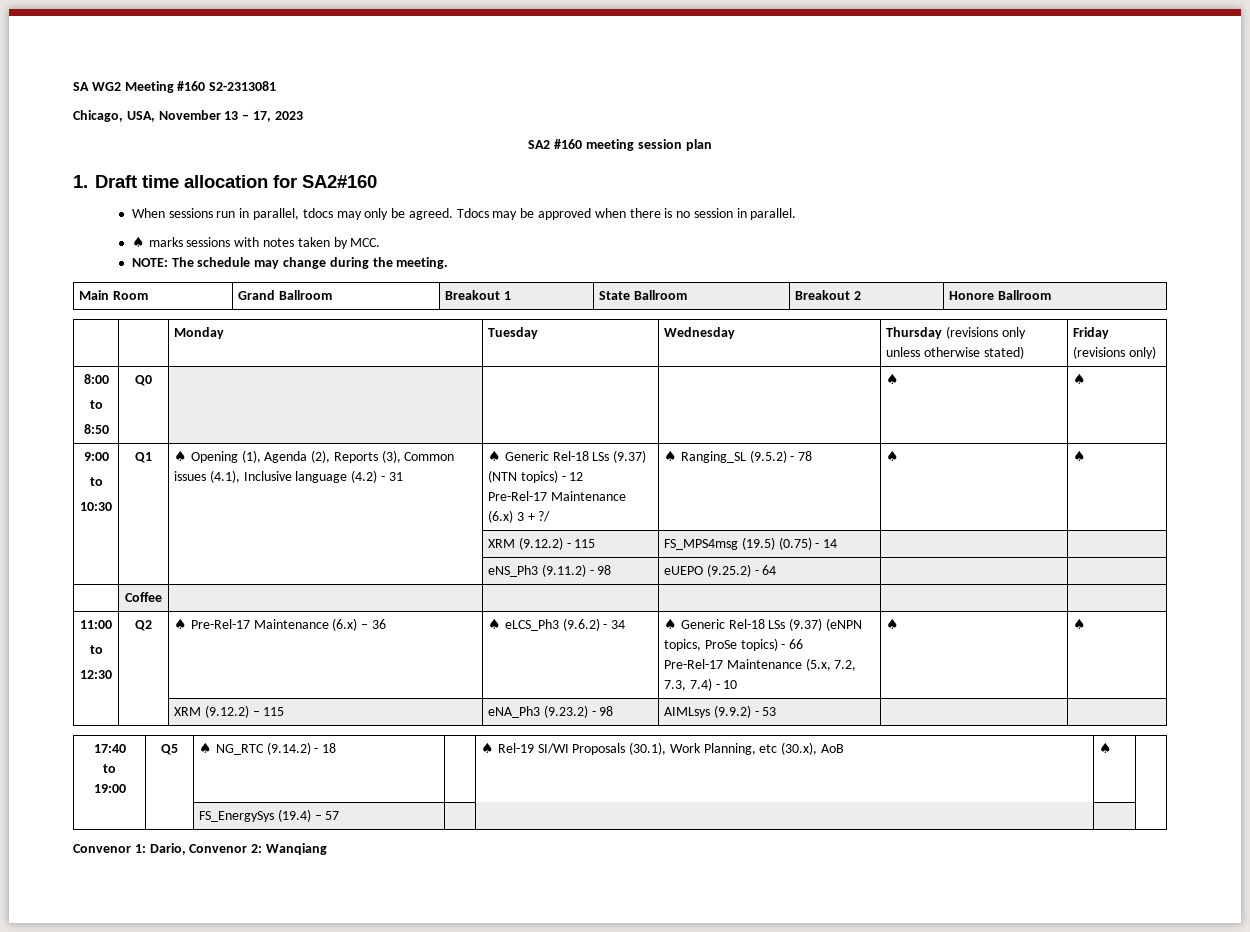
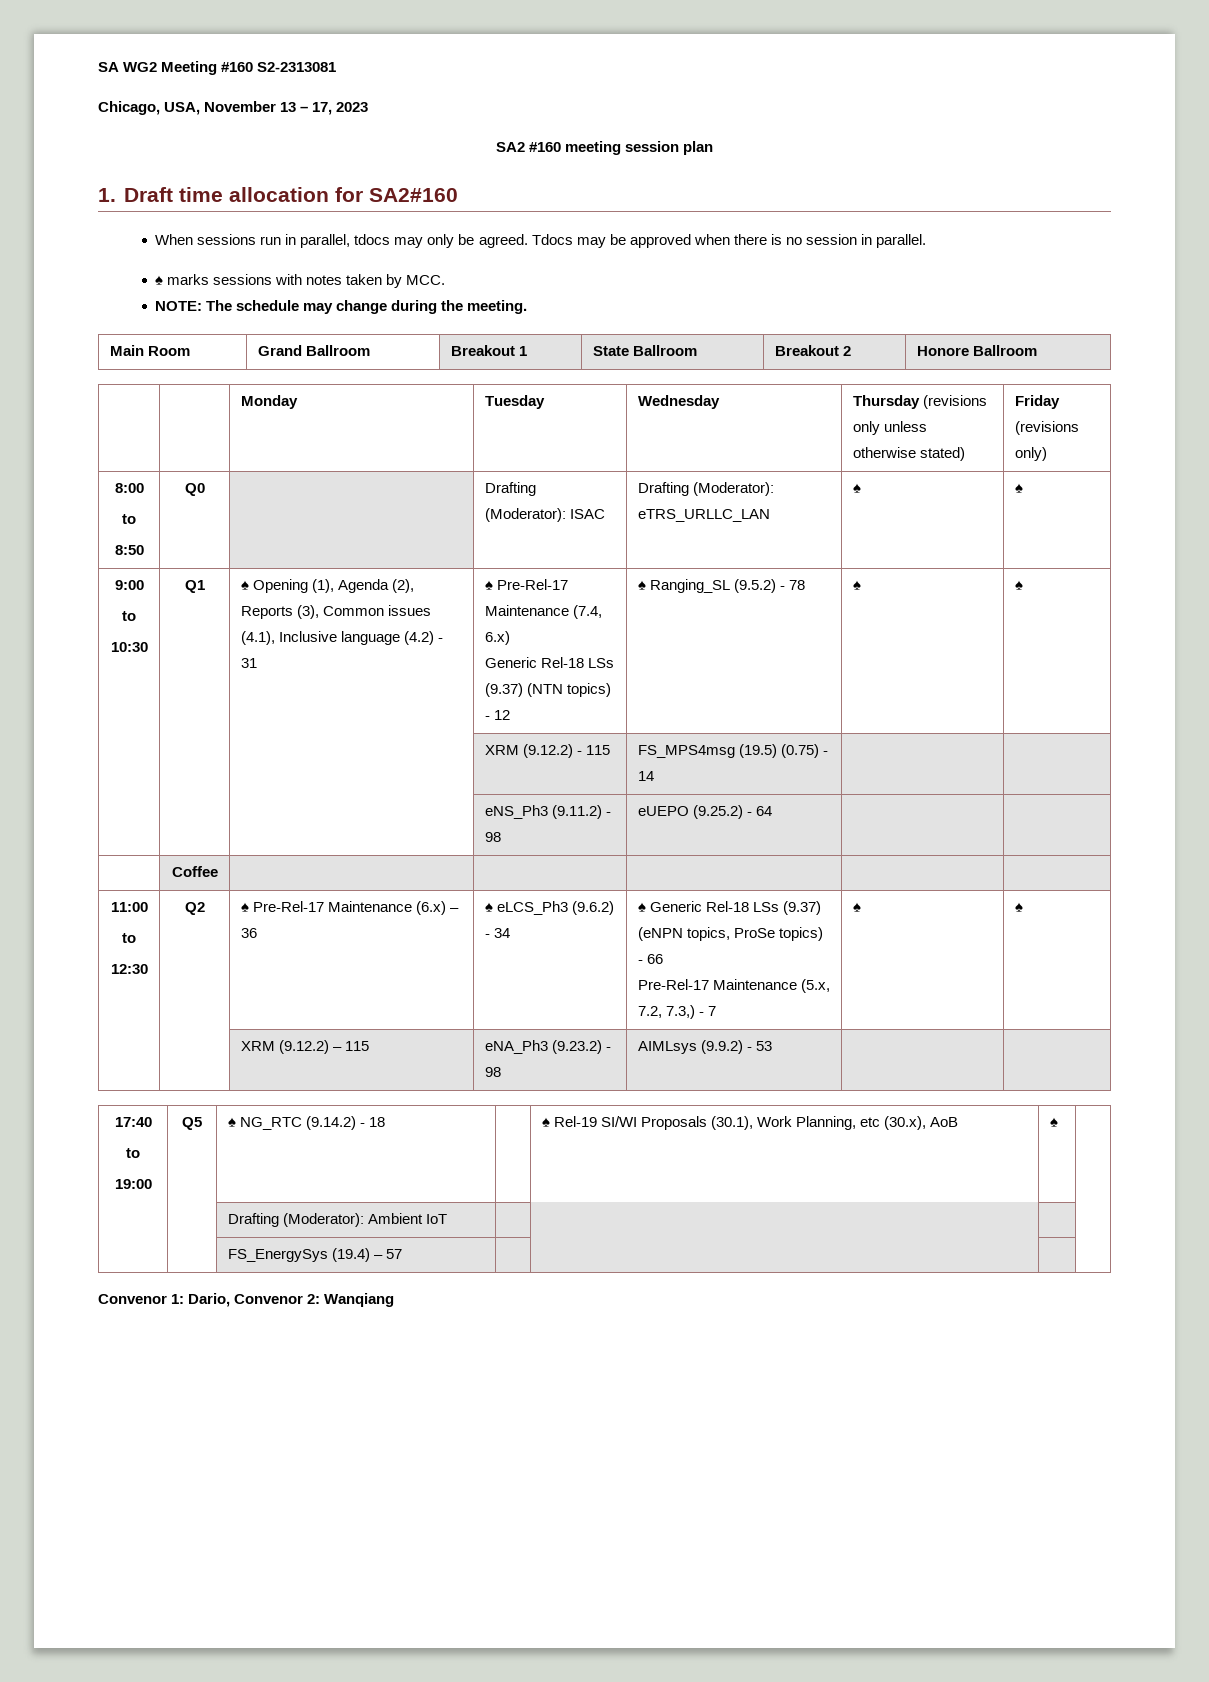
  8:00
  to
- 8:50 | Q0 | | | | ♠ | ♠
+ 8:50 | Q0 | | Drafting (Moderator): ISAC | Drafting (Moderator): eTRS_URLLC_LAN | ♠ | ♠
- ♠ Generic Rel-18 LSs (9.37) (NTN topics) - 12
+ ♠ Pre-Rel-17 Maintenance (7.4, 6.x)
+ Generic Rel-18 LSs (9.37) (NTN topics) - 12
- Pre-Rel-17 Maintenance (6.x) 3 + ?/
  11:00
  to
  12:30 | Q2 | ♠ Pre-Rel-17 Maintenance (6.x) – 36 | ♠ eLCS_Ph3 (9.6.2) - 34 | ♠ Generic Rel-18 LSs (9.37) (eNPN topics, ProSe topics) - 66
- Pre-Rel-17 Maintenance (5.x, 7.2, 7.3, 7.4) - 10 | ♠ | ♠
+ Pre-Rel-17 Maintenance (5.x, 7.2, 7.3,) - 7 | ♠ | ♠
+ | | Drafting (Moderator): Ambient IoT | | | |

